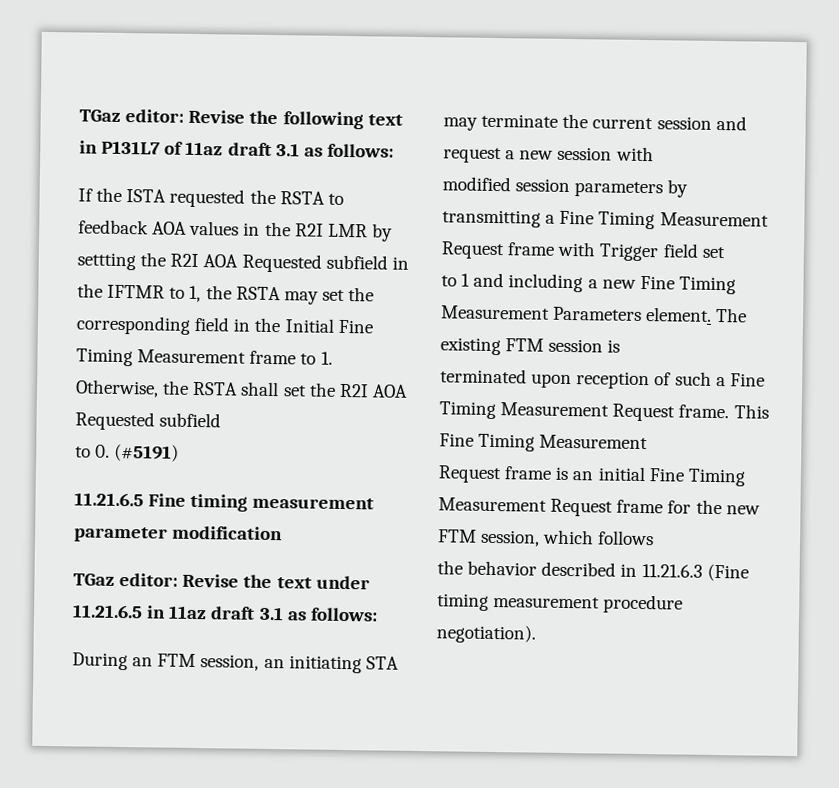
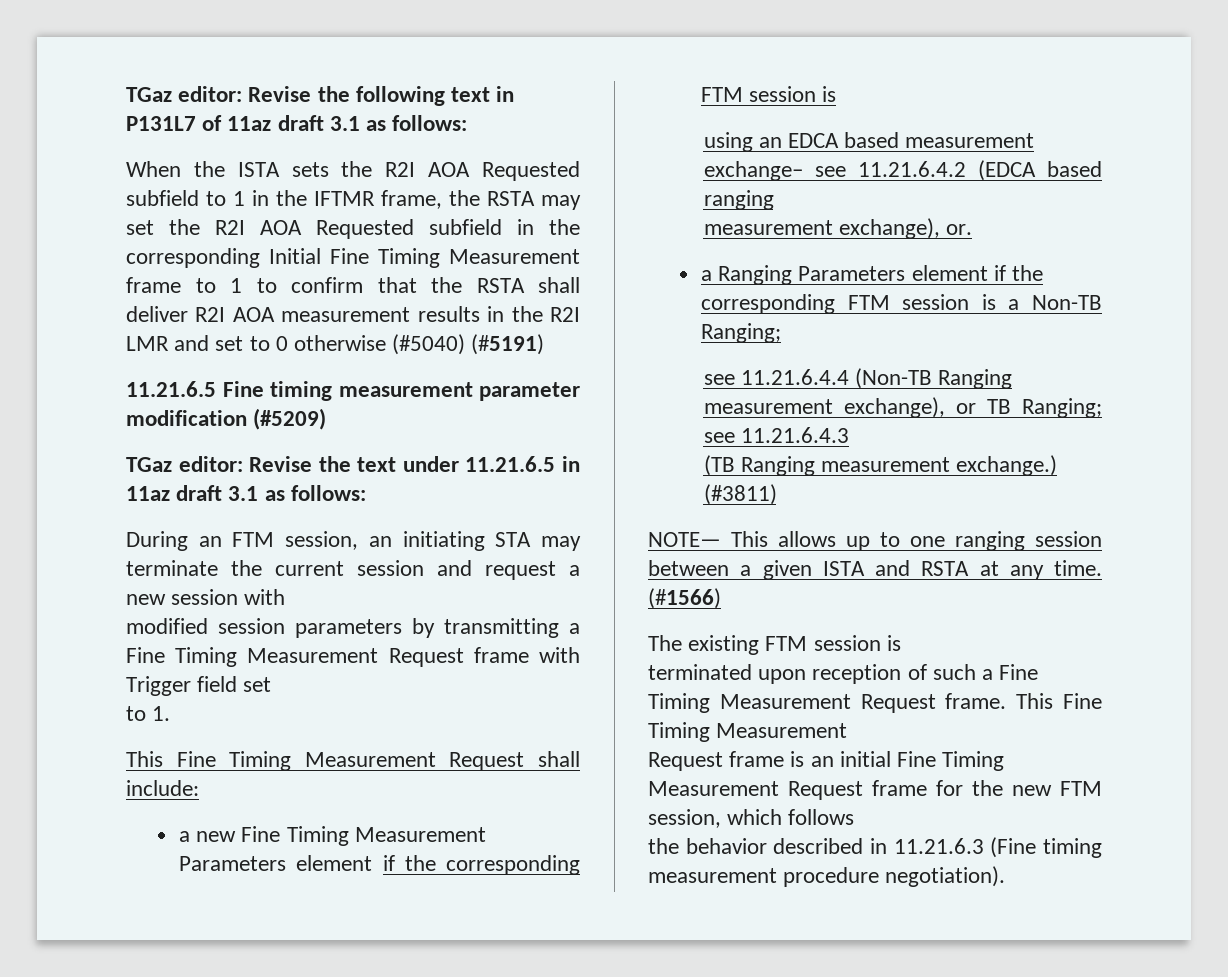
- If the ISTA requested the RSTA to feedback AOA values in the R2I LMR by settting the R2I AOA Requested subfield in the IFTMR to 1, the RSTA may set the corresponding field in the Initial Fine Timing Measurement frame to 1. Otherwise, the RSTA shall set the R2I AOA Requested subfield
- to 0. (#5191)
+ When the ISTA sets the R2I AOA Requested subfield to 1 in the IFTMR frame, the RSTA may set the R2I AOA Requested subfield in the corresponding Initial Fine Timing Measurement frame to 1 to confirm that the RSTA shall deliver R2I AOA measurement results in the R2I LMR and set to 0 otherwise (#5040) (#5191)
- 11.21.6.5 Fine timing measurement parameter modification
+ 11.21.6.5 Fine timing measurement parameter modification (#5209)
- to 1 and including a new Fine Timing Measurement Parameters element. The existing FTM session is
+ to 1.
+ This Fine Timing Measurement Request shall include:
+ a new Fine Timing Measurement Parameters element if the corresponding FTM session is
+ using an EDCA based measurement exchange– see 11.21.6.4.2 (EDCA based ranging
+ measurement exchange), or.
+ a Ranging Parameters element if the corresponding FTM session is a Non-TB Ranging;
+ see 11.21.6.4.4 (Non-TB Ranging measurement exchange), or TB Ranging; see 11.21.6.4.3
+ (TB Ranging measurement exchange.) (#3811)
+ NOTE— This allows up to one ranging session between a given ISTA and RSTA at any time. (#1566)
+ The existing FTM session is

